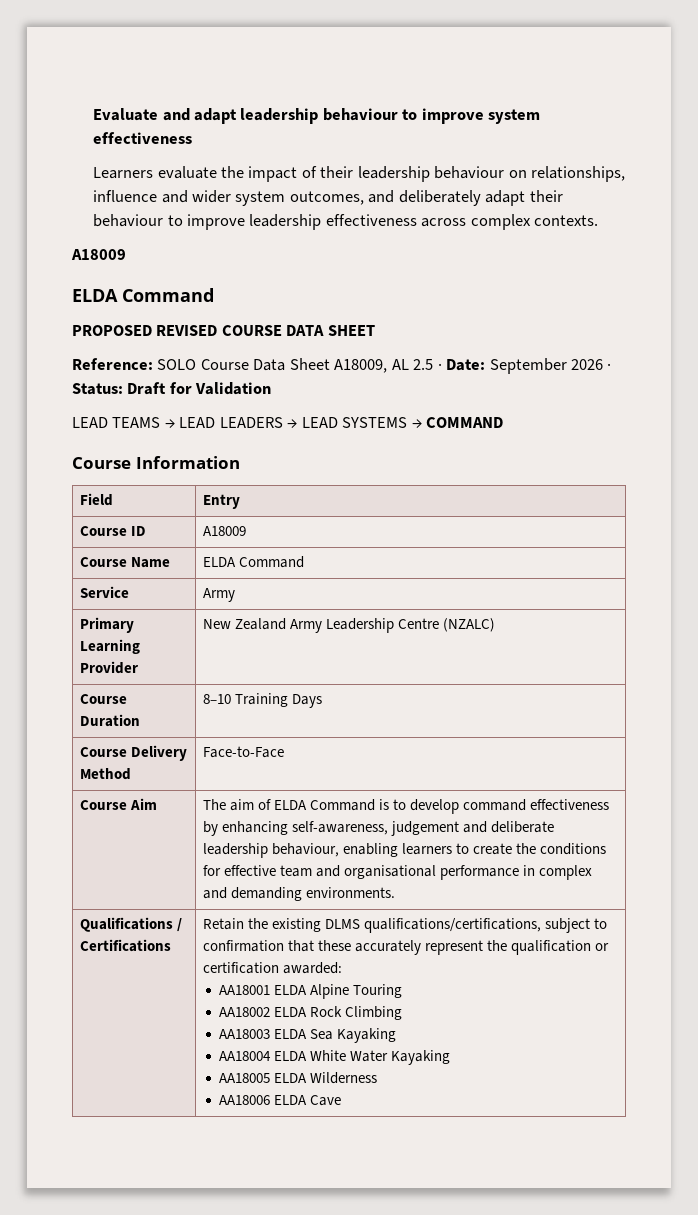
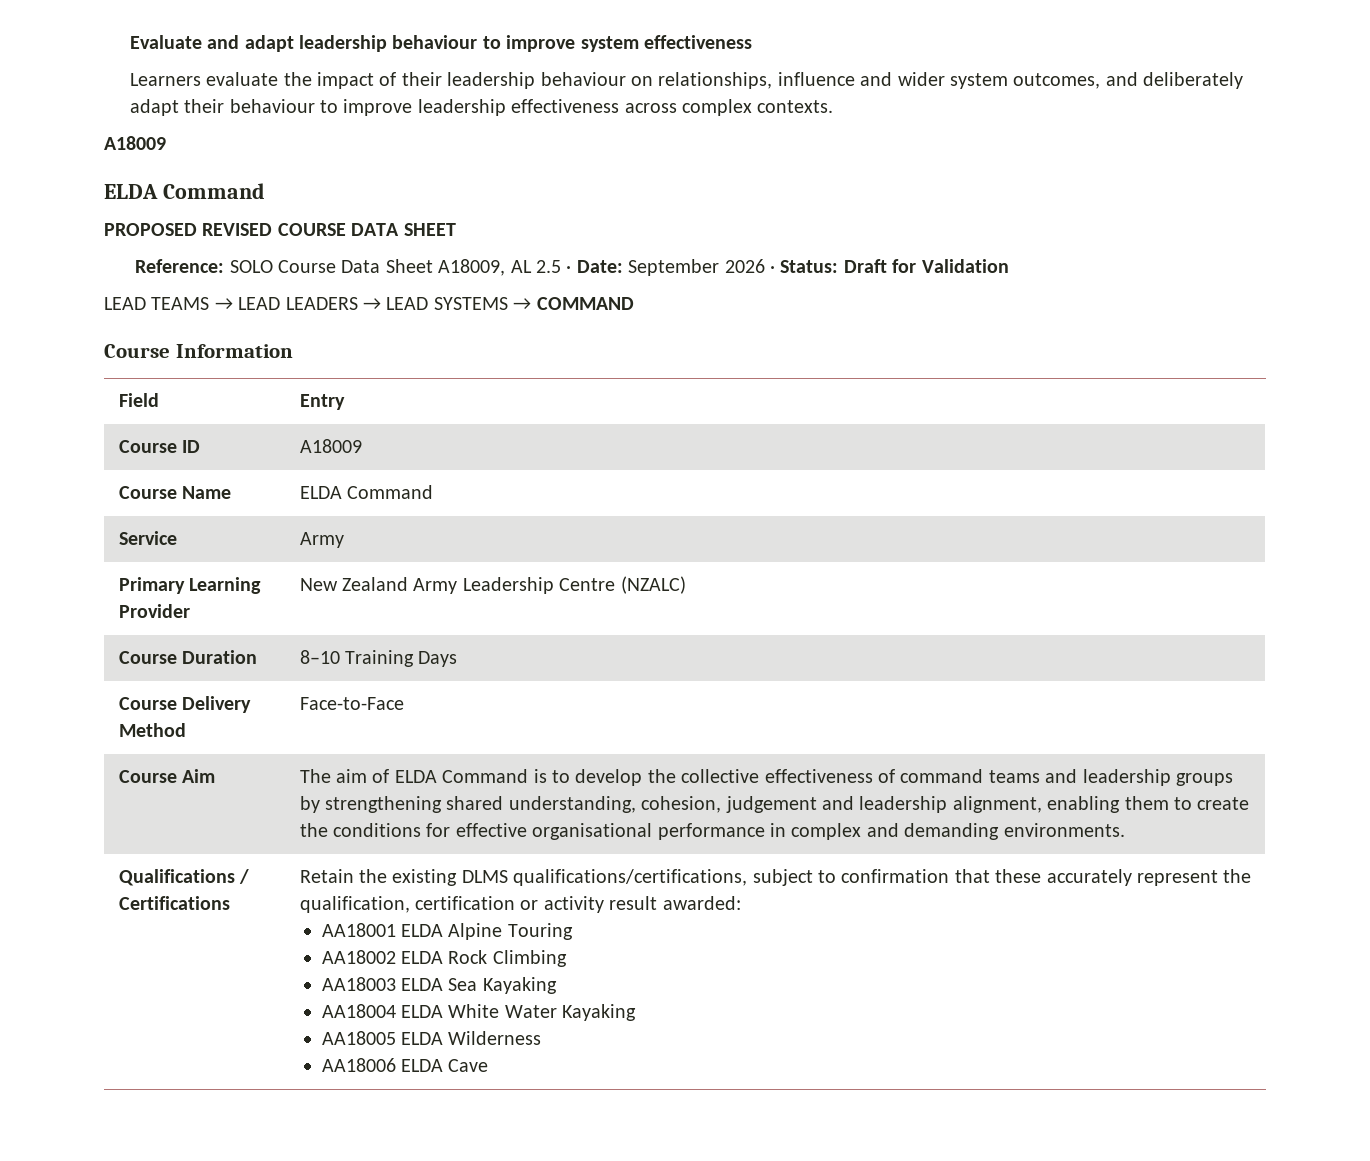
- The aim of ELDA Command is to develop command effectiveness by enhancing self-awareness, judgement and deliberate leadership behaviour, enabling learners to create the conditions for effective team and organisational performance in complex and demanding environments.
+ The aim of ELDA Command is to develop the collective effectiveness of command teams and leadership groups by strengthening shared understanding, cohesion, judgement and leadership alignment, enabling them to create the conditions for effective organisational performance in complex and demanding environments.
- Retain the existing DLMS qualifications/certifications, subject to confirmation that these accurately represent the qualification or certification awarded:
+ Retain the existing DLMS qualifications/certifications, subject to confirmation that these accurately represent the qualification, certification or activity result awarded:

